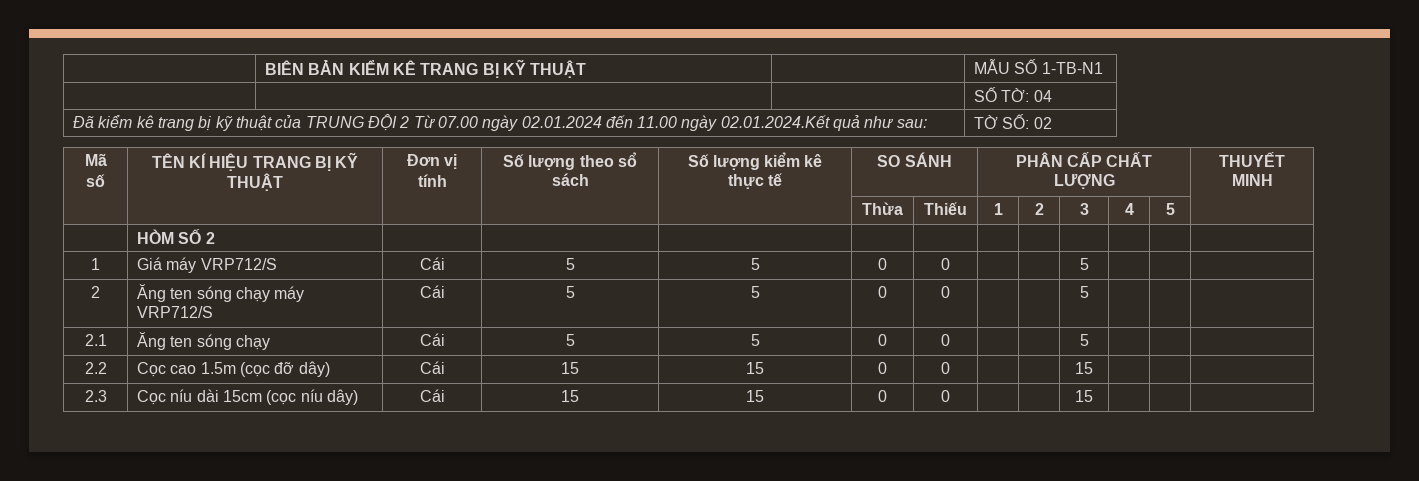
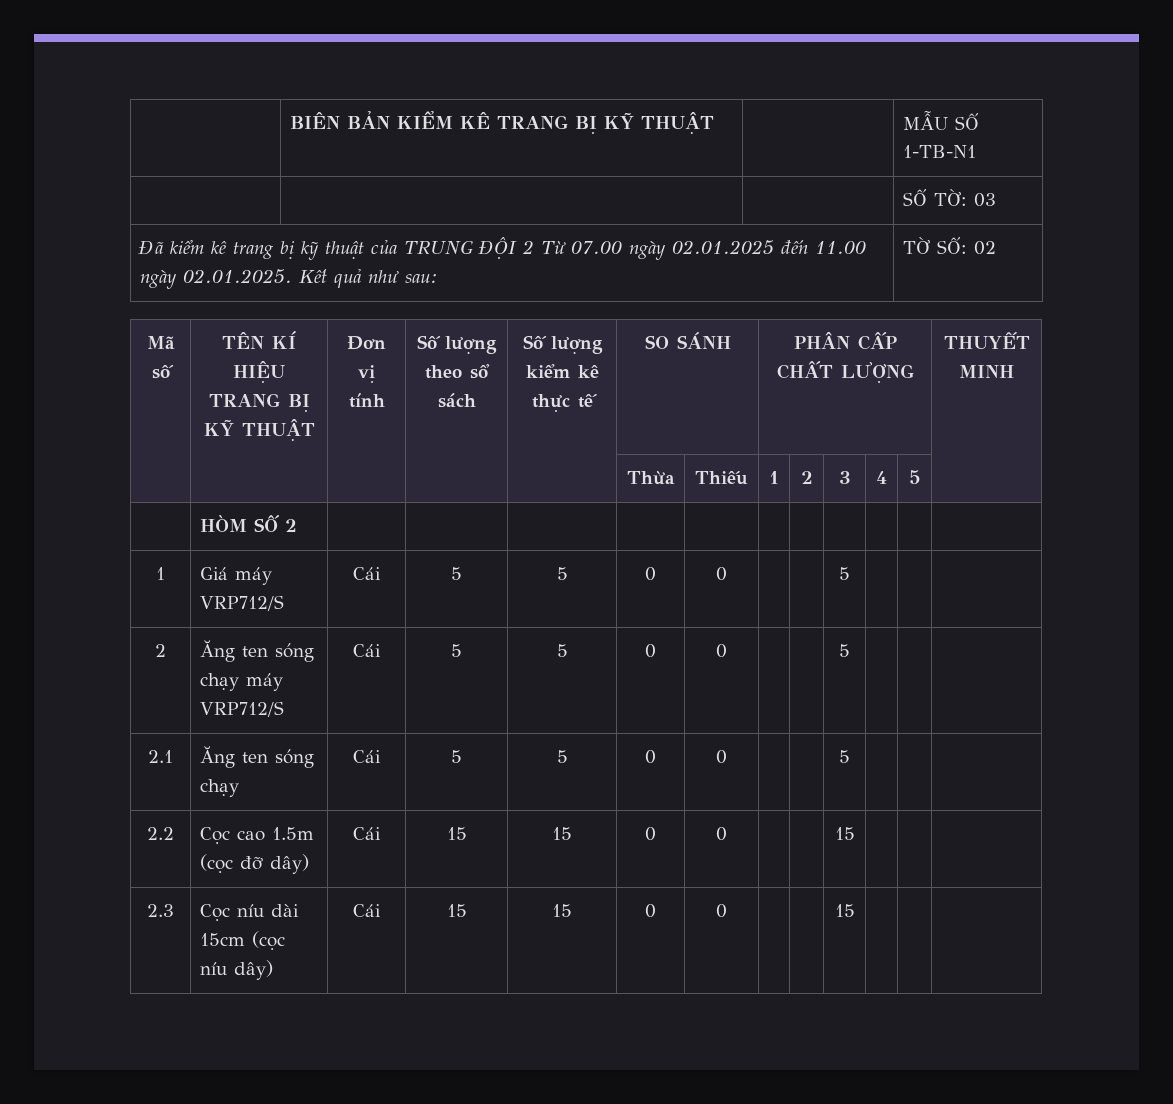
- | | | SỐ TỜ: 04
+ | | | SỐ TỜ: 03
- Đã kiểm kê trang bị kỹ thuật của TRUNG ĐỘI 2 Từ 07.00 ngày 02.01.2024 đến 11.00 ngày 02.01.2024.Kết quả như sau: | TỜ SỐ: 02
+ Đã kiểm kê trang bị kỹ thuật của TRUNG ĐỘI 2 Từ 07.00 ngày 02.01.2025 đến 11.00 ngày 02.01.2025. Kết quả như sau: | TỜ SỐ: 02

